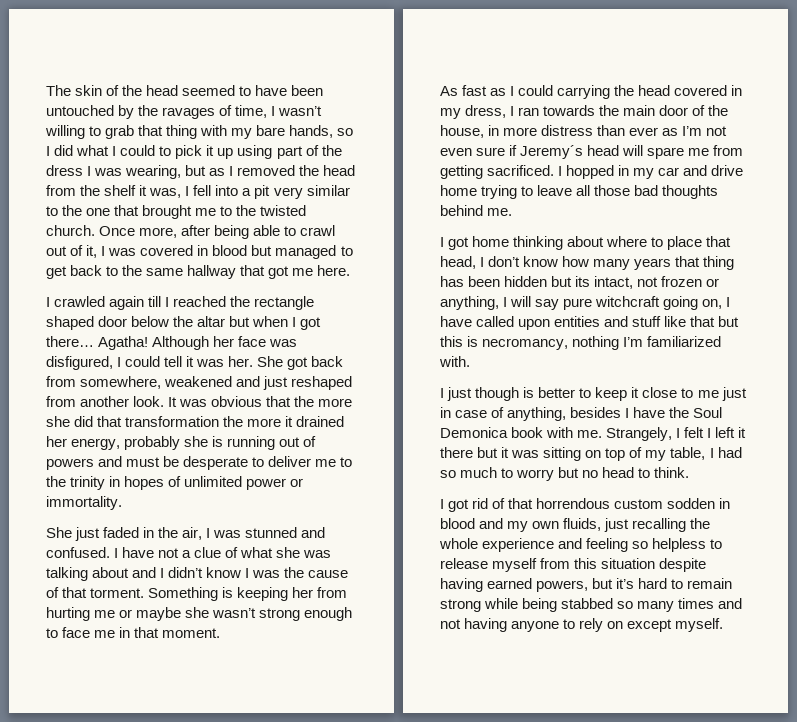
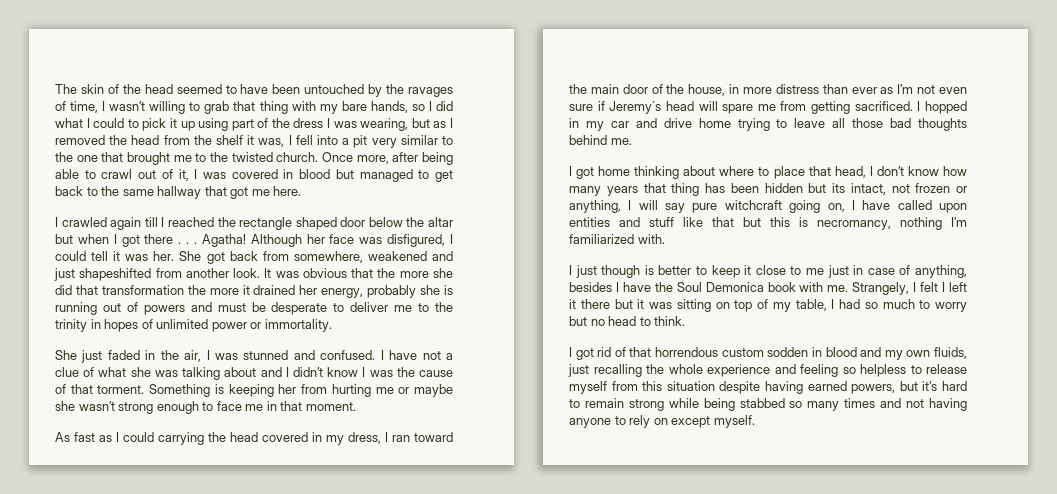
- I crawled again till I reached the rectangle shaped door below the altar but when I got there…
+ I crawled again till I reached the rectangle shaped door below the altar but when I got there . . .
- She got back from somewhere, weakened and just reshaped from another look.
+ She got back from somewhere, weakened and just shapeshifted from another look.
- As fast as I could carrying the head covered in my dress, I ran towards the main door of the house, in more distress than ever as I’m not even sure if Jeremy´s head will spare me from getting sacrificed.
+ As fast as I could carrying the head covered in my dress, I ran toward the main door of the house, in more distress than ever as I’m not even sure if Jeremy´s head will spare me from getting sacrificed.

